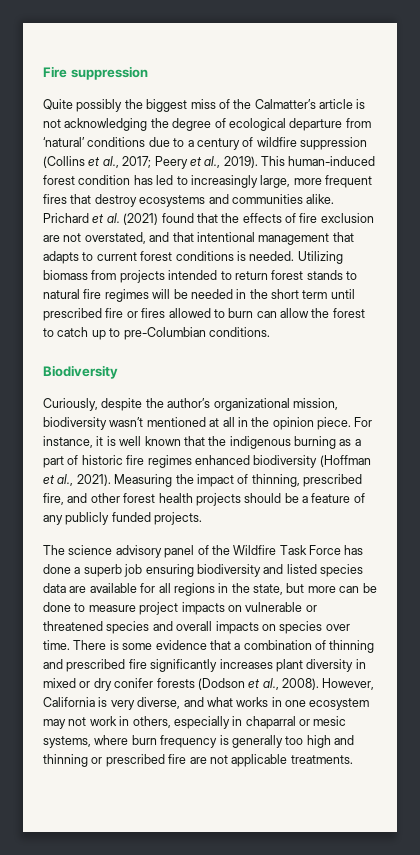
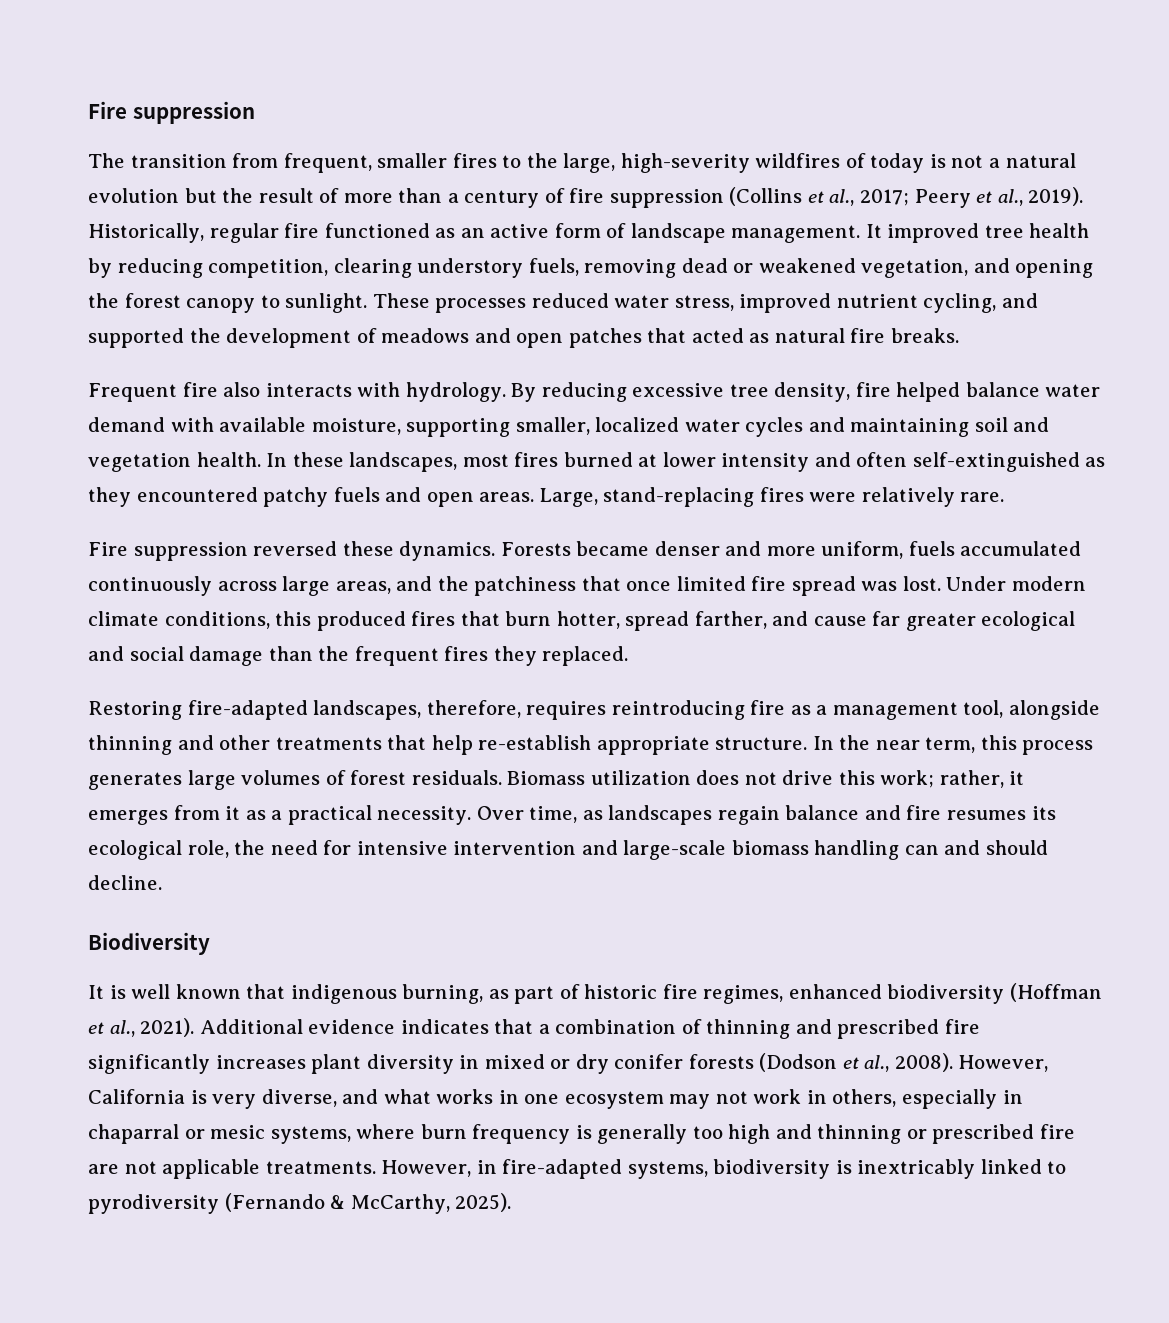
- Quite possibly the biggest miss of the Calmatter’s article is not acknowledging the degree of ecological departure from ‘natural’ conditions due to a century of wildfire suppression (Collins et al., 2017; Peery et al., 2019).
+ The transition from frequent, smaller fires to the large, high-severity wildfires of today is not a natural evolution but the result of more than a century of fire suppression (Collins et al., 2017; Peery et al., 2019).
- This human-induced forest condition has led to increasingly large, more frequent fires that destroy ecosystems and communities alike. Prichard et al. (2021) found that the effects of fire exclusion are not overstated, and that intentional management that adapts to current forest conditions is needed. Utilizing biomass from projects intended to return forest stands to natural fire regimes will be needed in the short term until prescribed fire or fires allowed to burn can allow the forest to catch up to pre-Columbian conditions.
+ Historically, regular fire functioned as an active form of landscape management. It improved tree health by reducing competition, clearing understory fuels, removing dead or weakened vegetation, and opening the forest canopy to sunlight. These processes reduced water stress, improved nutrient cycling, and supported the development of meadows and open patches that acted as natural fire breaks.
+ Frequent fire also interacts with hydrology. By reducing excessive tree density, fire helped balance water demand with available moisture, supporting smaller, localized water cycles and maintaining soil and vegetation health. In these landscapes, most fires burned at lower intensity and often self-extinguished as they encountered patchy fuels and open areas. Large, stand-replacing fires were relatively rare.
+ Fire suppression reversed these dynamics. Forests became denser and more uniform, fuels accumulated continuously across large areas, and the patchiness that once limited fire spread was lost. Under modern climate conditions, this produced fires that burn hotter, spread farther, and cause far greater ecological and social damage than the frequent fires they replaced.
+ Restoring fire-adapted landscapes, therefore, requires reintroducing fire as a management tool, alongside thinning and other treatments that help re-establish appropriate structure. In the near term, this process generates large volumes of forest residuals. Biomass utilization does not drive this work; rather, it emerges from it as a practical necessity. Over time, as landscapes regain balance and fire resumes its ecological role, the need for intensive intervention and large-scale biomass handling can and should decline.
  Biodiversity
- Curiously, despite the author’s organizational mission, biodiversity wasn’t mentioned at all in the opinion piece. For instance, it is well known that the indigenous burning as a part of historic fire regimes enhanced biodiversity (Hoffman et al., 2021).
+ It is well known that indigenous burning, as part of historic fire regimes, enhanced biodiversity (Hoffman et al., 2021).
- Measuring the impact of thinning, prescribed fire, and other forest health projects should be a feature of any publicly funded projects.
- The science advisory panel of the Wildfire Task Force has done a superb job ensuring biodiversity and listed species data are available for all regions in the state, but more can be done to measure project impacts on vulnerable or threatened species and overall impacts on species over time. There is some evidence that a combination of thinning and prescribed fire significantly increases plant diversity in mixed or dry conifer forests (Dodson et al., 2008).
+ Additional evidence indicates that a combination of thinning and prescribed fire significantly increases plant diversity in mixed or dry conifer forests (Dodson et al., 2008).
+ However, in fire-adapted systems, biodiversity is inextricably linked to pyrodiversity (Fernando & McCarthy, 2025).

